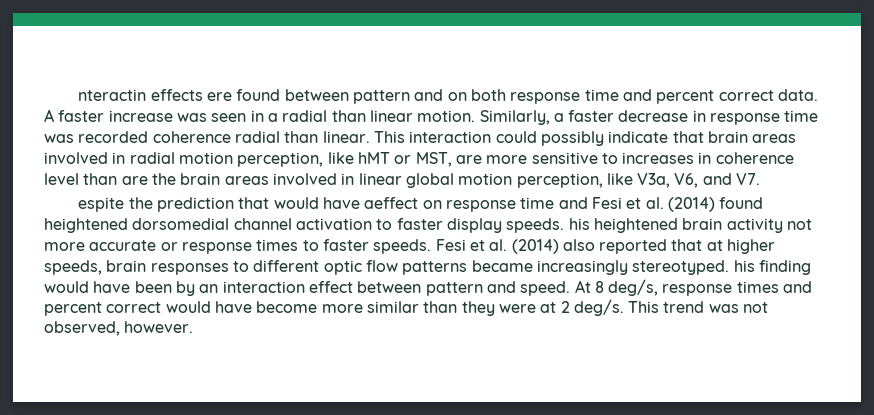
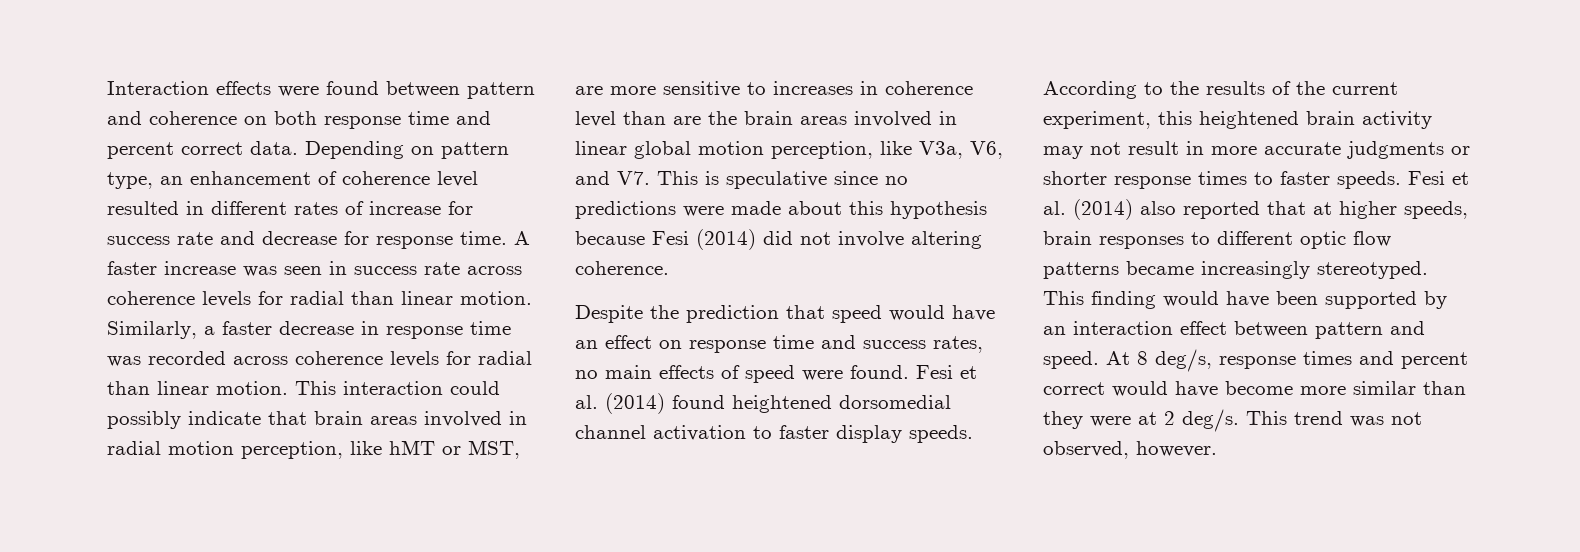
- nteractin effects ere found between pattern and on both response time and percent correct data.
+ Interaction effects were found between pattern and coherence on both response time and percent correct data.
+ Depending on pattern type, an enhancement of coherence level resulted in different rates of increase for success rate and decrease for response time.
- A faster increase was seen in a radial than linear motion.
+ A faster increase was seen in success rate across coherence levels for radial than linear motion.
- Similarly, a faster decrease in response time was recorded coherence radial than linear.
+ Similarly, a faster decrease in response time was recorded across coherence levels for radial than linear motion.
- This interaction could possibly indicate that brain areas involved in radial motion perception, like hMT or MST, are more sensitive to increases in coherence level than are the brain areas involved in linear global motion perception, like V3a, V6, and V7.
- espite the prediction that would have aeffect on response time and Fesi et al. (2014) found heightened dorsomedial channel activation to faster display speeds. his heightened brain activity not more accurate or response times to faster speeds.
+ This interaction could possibly indicate that brain areas involved in radial motion perception, like hMT or MST, are more sensitive to increases in coherence level than are the brain areas involved in linear global motion perception, like V3a, V6, and V7. This is speculative since no predictions were made about this hypothesis because Fesi (2014) did not involve altering coherence.
+ Despite the prediction that speed would have an effect on response time and success rates, no main effects of speed were found. Fesi et al. (2014) found heightened dorsomedial channel activation to faster display speeds. According to the results of the current experiment, this heightened brain activity may not result in more accurate judgments or shorter response times to faster speeds.
- Fesi et al. (2014) also reported that at higher speeds, brain responses to different optic flow patterns became increasingly stereotyped. his finding would have been by an interaction effect between pattern and speed.
+ Fesi et al. (2014) also reported that at higher speeds, brain responses to different optic flow patterns became increasingly stereotyped. This finding would have been supported by an interaction effect between pattern and speed.

